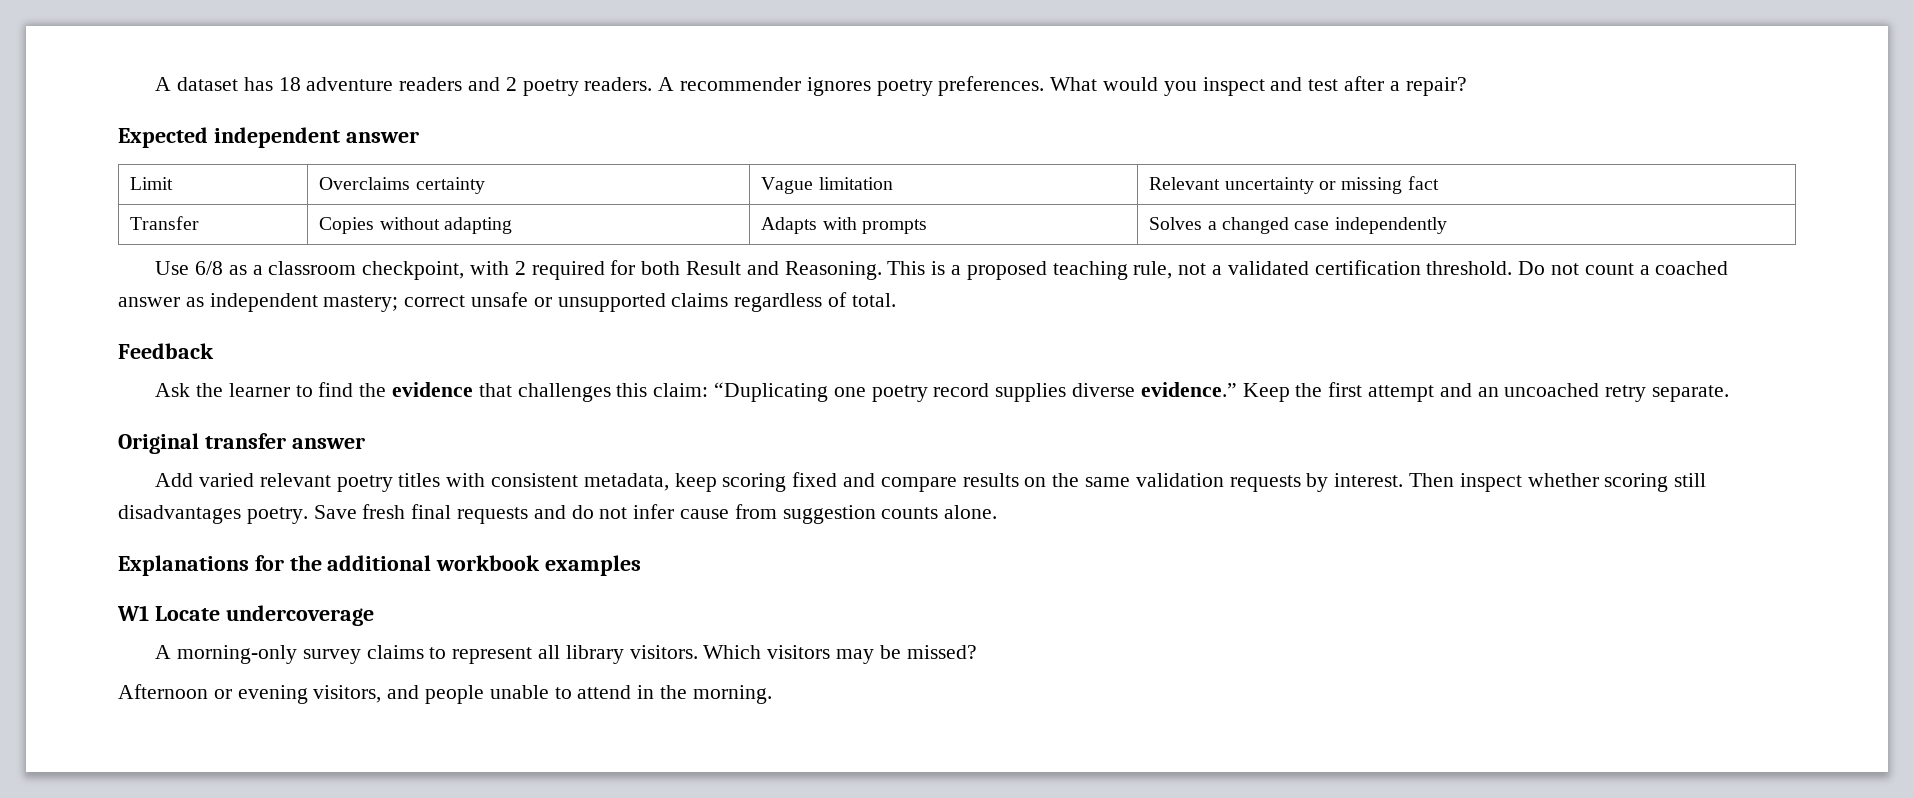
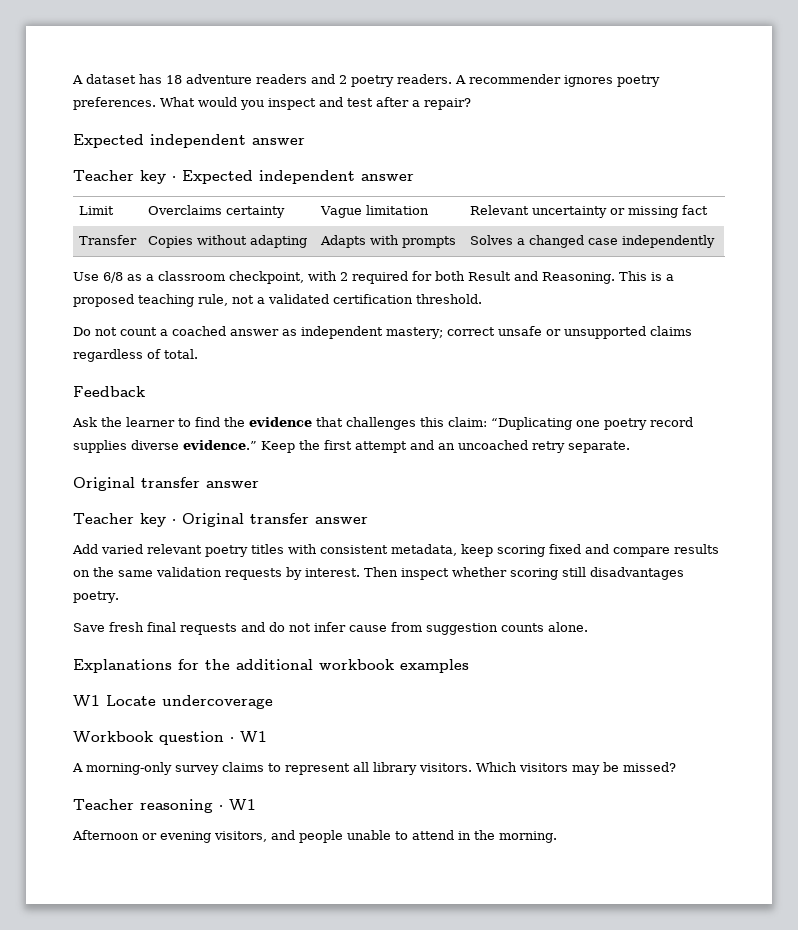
+ Teacher key · Expected independent answer
- This is a proposed teaching rule, not a validated certification threshold. Do not count a coached answer as independent mastery; correct unsafe or unsupported claims regardless of total.
+ This is a proposed teaching rule, not a validated certification threshold.
+ Do not count a coached answer as independent mastery; correct unsafe or unsupported claims regardless of total.
+ Teacher key · Original transfer answer
- Then inspect whether scoring still disadvantages poetry. Save fresh final requests and do not infer cause from suggestion counts alone.
+ Then inspect whether scoring still disadvantages poetry.
+ Save fresh final requests and do not infer cause from suggestion counts alone.
+ Workbook question · W1
+ Teacher reasoning · W1

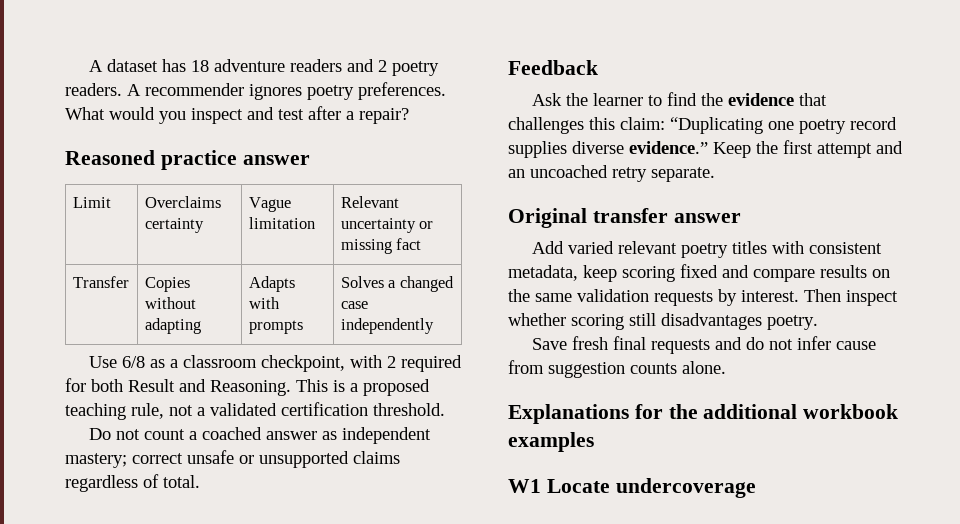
  What would you inspect and test after a repair?
- Expected independent answer
- Teacher key · Expected independent answer
+ Reasoned practice answer
- Teacher key · Original transfer answer
- Workbook question · W1
- A morning-only survey claims to represent all library visitors. Which visitors may be missed?
- Teacher reasoning · W1
- Afternoon or evening visitors, and people unable to attend in the morning.

